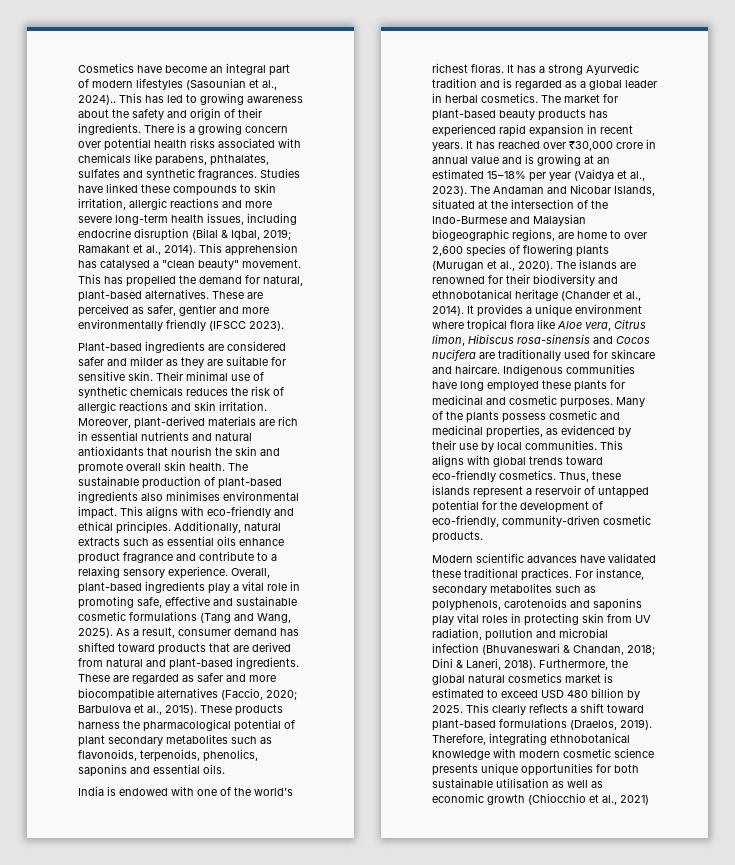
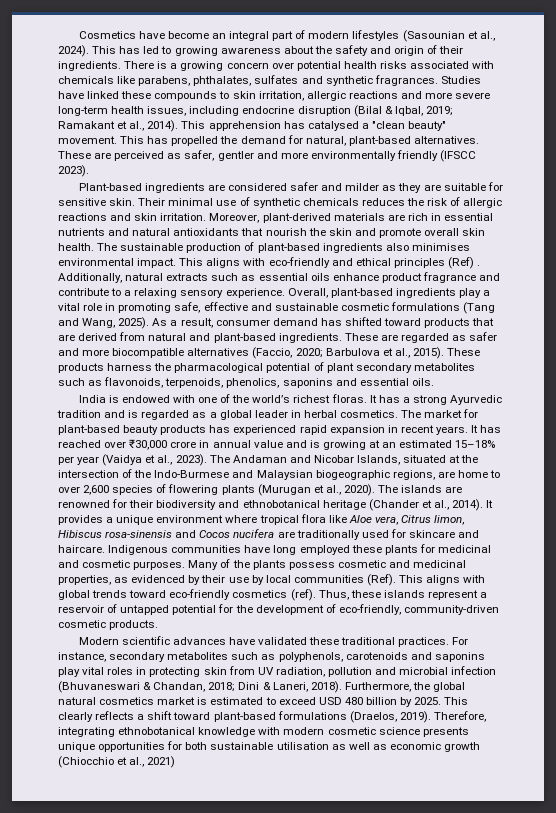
- Cosmetics have become an integral part of modern lifestyles (Sasounian et al., 2024)..
+ Cosmetics have become an integral part of modern lifestyles (Sasounian et al., 2024).
- This aligns with eco-friendly and ethical principles.
+ This aligns with eco-friendly and ethical principles (Ref) .
- Many of the plants possess cosmetic and medicinal properties, as evidenced by their use by local communities.
+ Many of the plants possess cosmetic and medicinal properties, as evidenced by their use by local communities (Ref).
- This aligns with global trends toward eco-friendly cosmetics.
+ This aligns with global trends toward eco-friendly cosmetics (ref).

